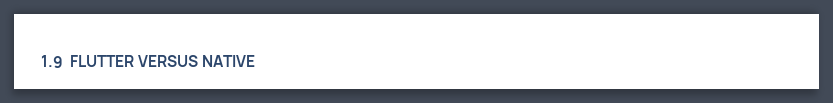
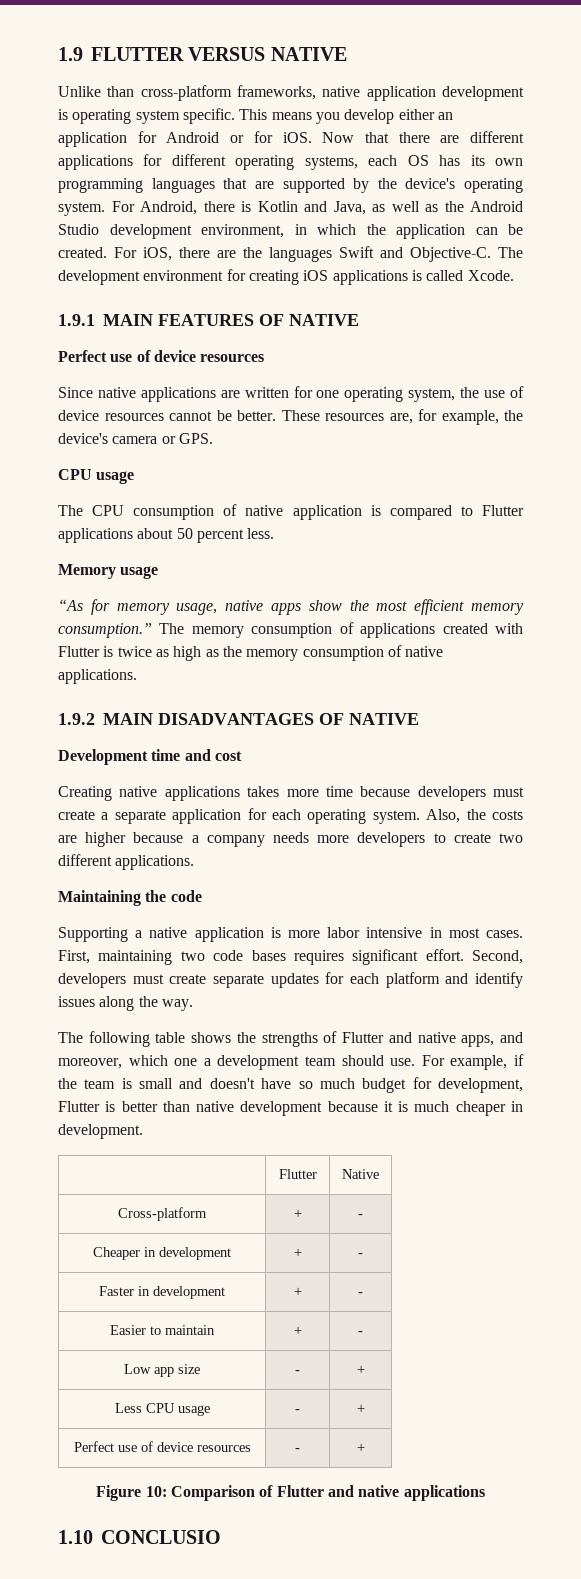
+ Unlike than cross-platform frameworks, native application development is operating system specific. This means you develop either an application for Android or for iOS. Now that there are different applications for different operating systems, each OS has its own programming languages that are supported by the device's operating system. For Android, there is Kotlin and Java, as well as the Android Studio development environment, in which the application can be created. For iOS, there are the languages Swift and Objective-C. The development environment for creating iOS applications is called Xcode.
+ 1.9.1 MAIN FEATURES OF NATIVE
+ Perfect use of device resources
+ Since native applications are written for one operating system, the use of device resources cannot be better. These resources are, for example, the device's camera or GPS.
+ CPU usage
+ The CPU consumption of native application is compared to Flutter applications about 50 percent less.
+ Memory usage
+ “As for memory usage, native apps show the most efficient memory consumption.” The memory consumption of applications created with Flutter is twice as high as the memory consumption of native applications.
+ 1.9.2 MAIN DISADVANTAGES OF NATIVE
+ Development time and cost
+ Creating native applications takes more time because developers must create a separate application for each operating system. Also, the costs are higher because a company needs more developers to create two different applications.
+ Maintaining the code
+ Supporting a native application is more labor intensive in most cases. First, maintaining two code bases requires significant effort. Second, developers must create separate updates for each platform and identify issues along the way.
+ The following table shows the strengths of Flutter and native apps, and moreover, which one a development team should use. For example, if the team is small and doesn't have so much budget for development, Flutter is better than native development because it is much cheaper in development.
+ | Flutter | Native
+ Cross-platform | + | -
+ Cheaper in development | + | -
+ Faster in development | + | -
+ Easier to maintain | + | -
+ Low app size | - | +
+ Less CPU usage | - | +
+ Perfect use of device resources | - | +
+ Figure 10: Comparison of Flutter and native applications
+ 1.10 CONCLUSIO

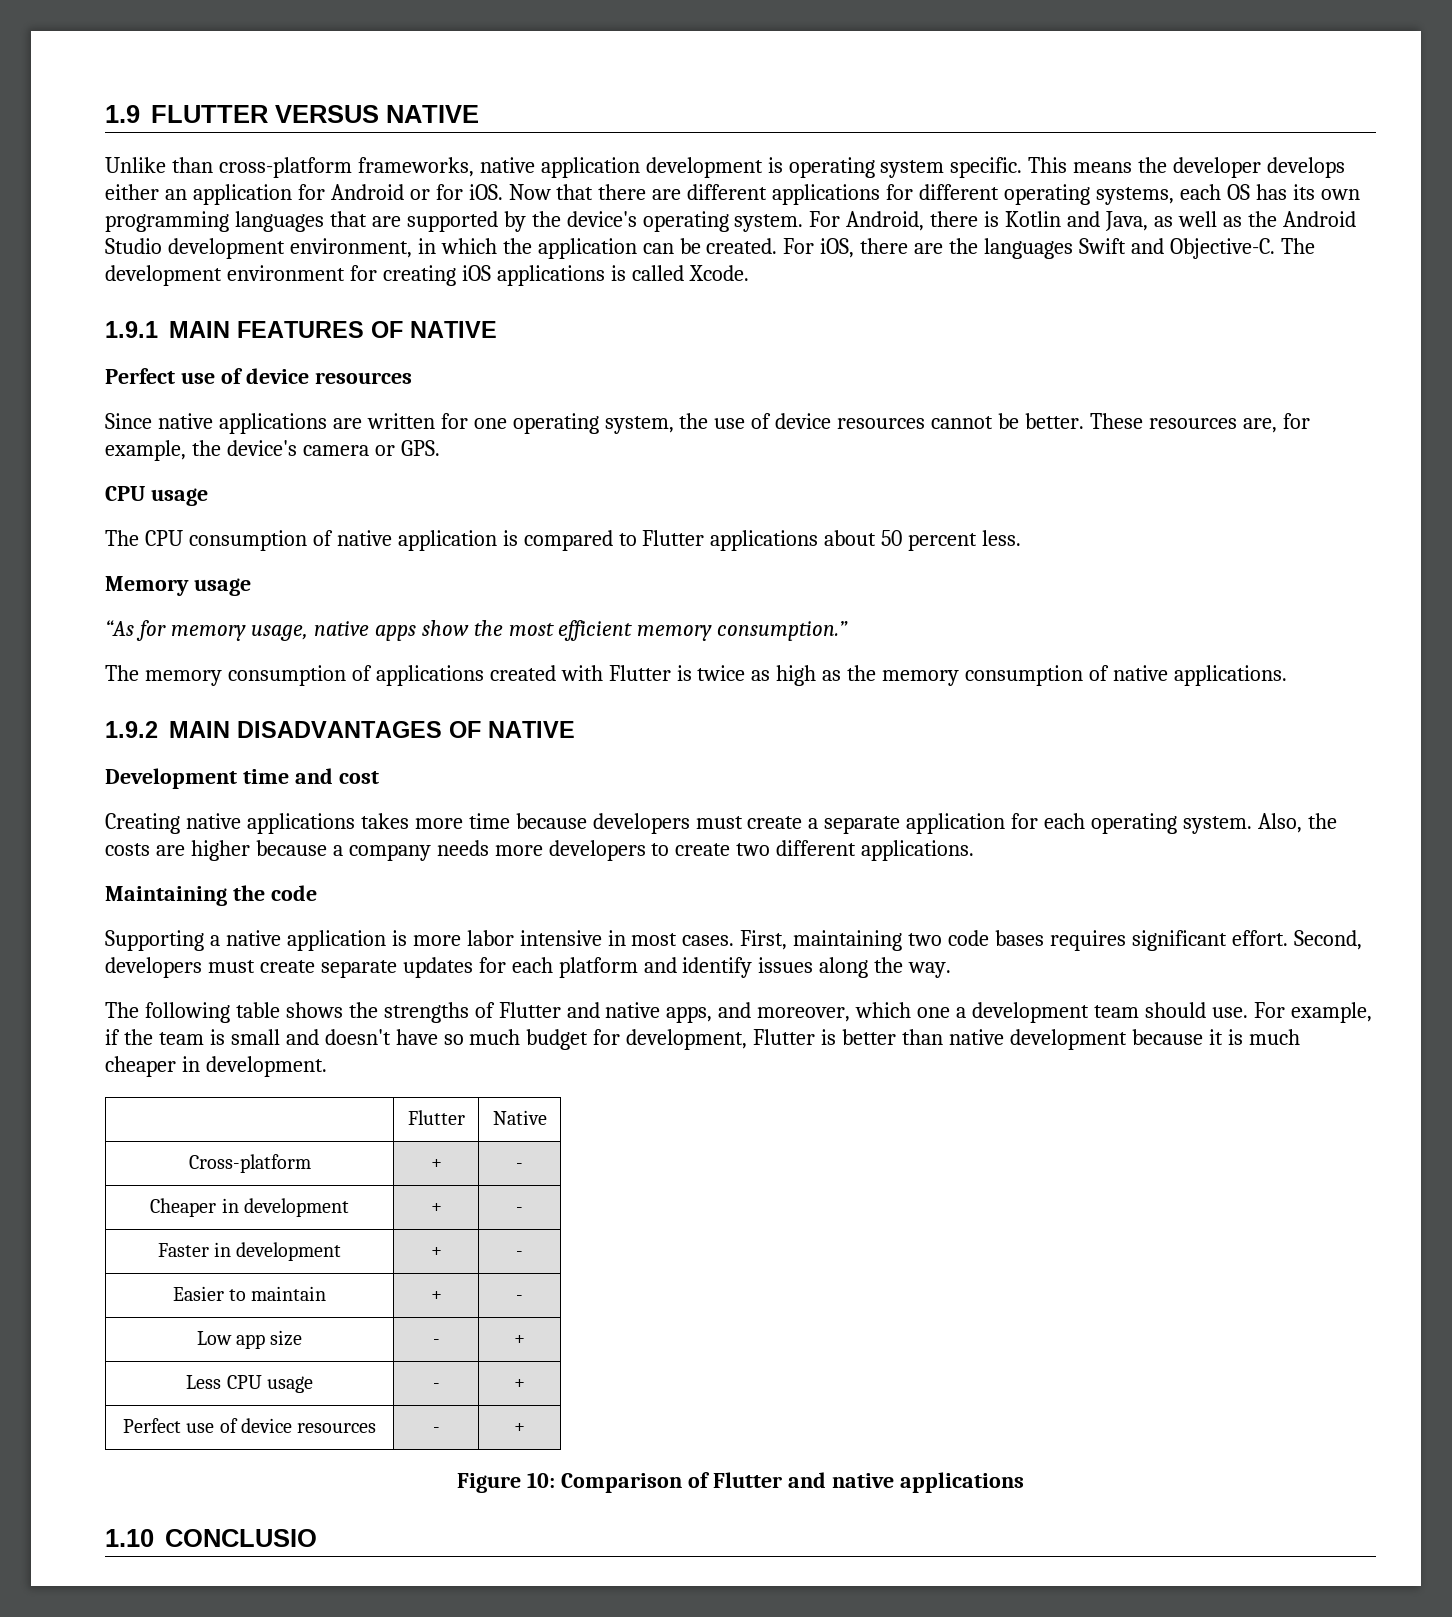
- This means you develop either an application for Android or for iOS.
+ This means the developer develops either an application for Android or for iOS.
- “As for memory usage, native apps show the most efficient memory consumption.” The memory consumption of applications created with Flutter is twice as high as the memory consumption of native applications.
+ “As for memory usage, native apps show the most efficient memory consumption.”
+ The memory consumption of applications created with Flutter is twice as high as the memory consumption of native applications.

